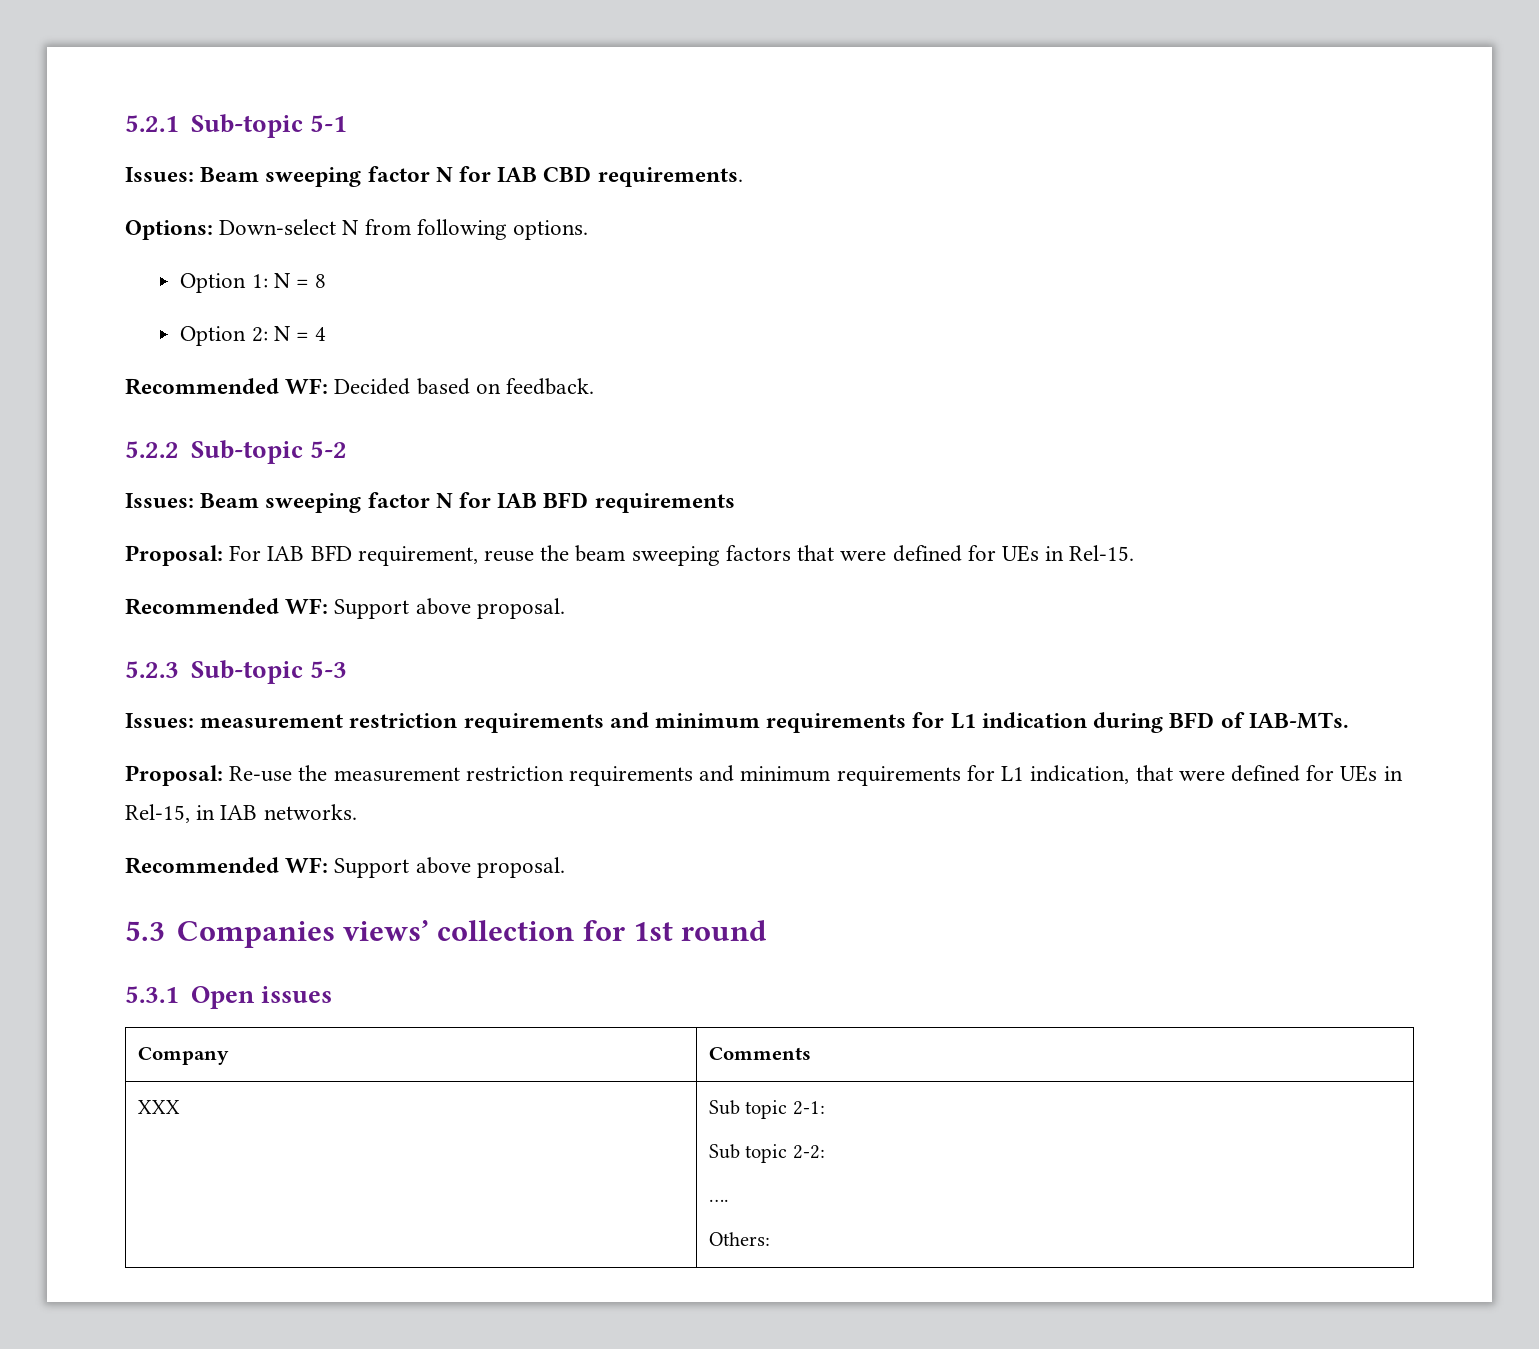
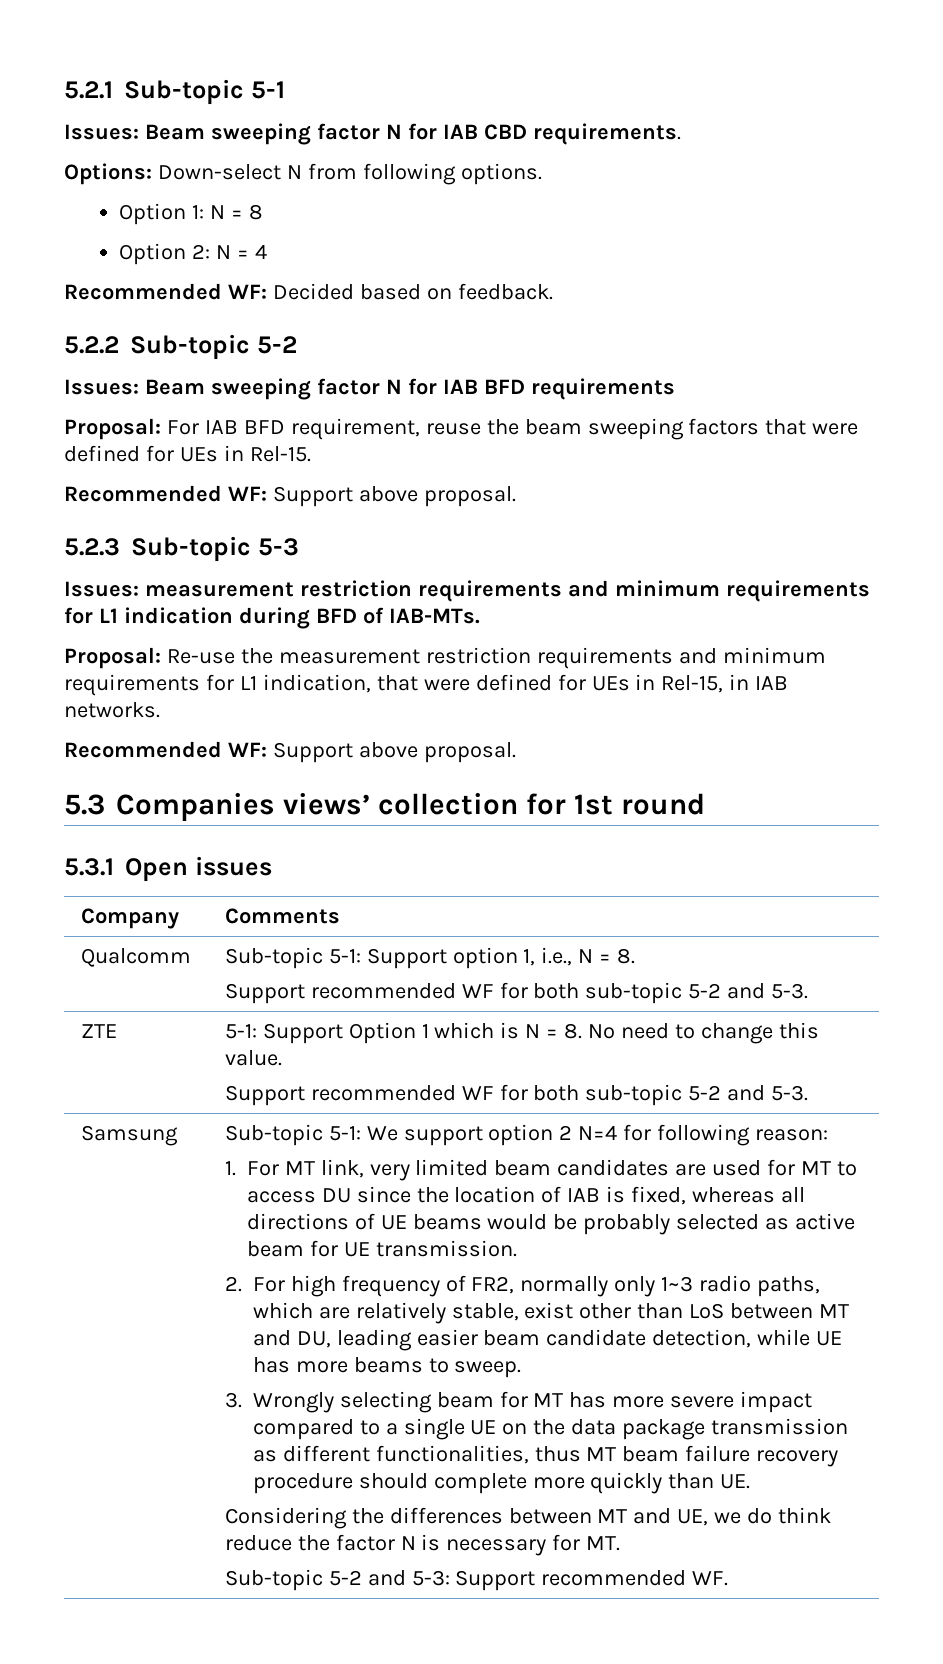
- XXX | Sub topic 2-1:
- Sub topic 2-2:
- ….
- Others:
+ Qualcomm | Sub-topic 5-1: Support option 1, i.e., N = 8.
+ Support recommended WF for both sub-topic 5-2 and 5-3.
+ ZTE | 5-1: Support Option 1 which is N = 8. No need to change this value.
+ Support recommended WF for both sub-topic 5-2 and 5-3.
+ Samsung | Sub-topic 5-1: We support option 2 N=4 for following reason:
+ 1. For MT link, very limited beam candidates are used for MT to access DU since the location of IAB is fixed, whereas all directions of UE beams would be probably selected as active beam for UE transmission.
+ 2. For high frequency of FR2, normally only 1~3 radio paths, which are relatively stable, exist other than LoS between MT and DU, leading easier beam candidate detection, while UE has more beams to sweep.
+ 3. Wrongly selecting beam for MT has more severe impact compared to a single UE on the data package transmission as different functionalities, thus MT beam failure recovery procedure should complete more quickly than UE.
+ Considering the differences between MT and UE, we do think reduce the factor N is necessary for MT.
+ Sub-topic 5-2 and 5-3: Support recommended WF.

